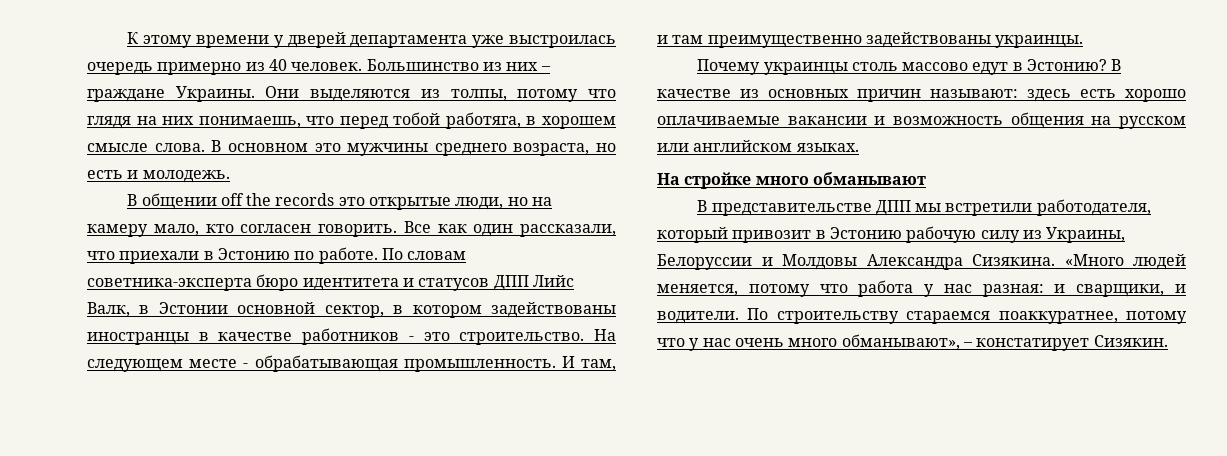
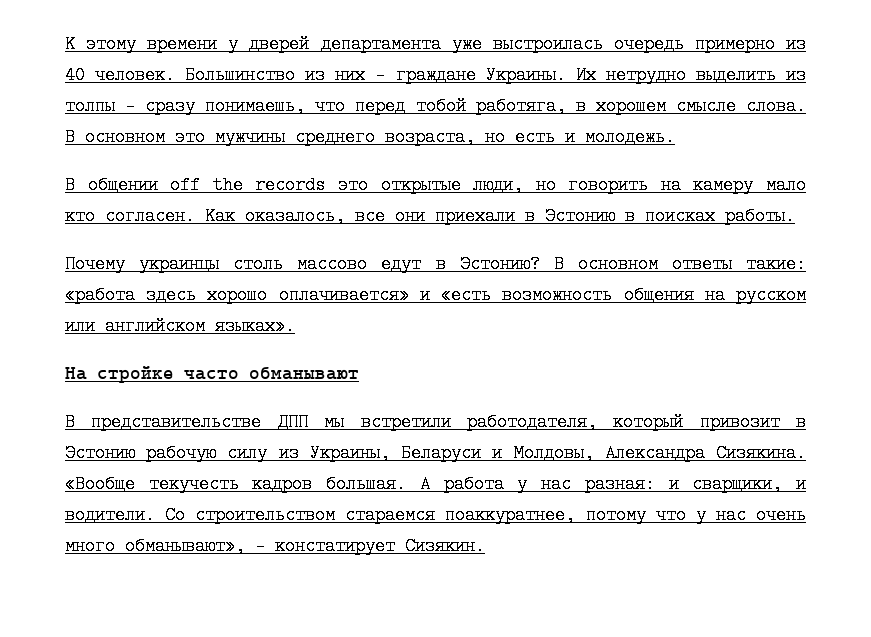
- Они выделяются из толпы, потому что глядя на них понимаешь, что перед тобой работяга, в хорошем смысле слова.
+ Их нетрудно выделить из толпы – сразу понимаешь, что перед тобой работяга, в хорошем смысле слова.
- В общении off the records это открытые люди, но на камеру мало, кто согласен говорить. Все как один рассказали, что приехали в Эстонию по работе. По словам советника-эксперта бюро идентитета и статусов ДПП Лийс Валк, в Эстонии основной сектор, в котором задействованы иностранцы в качестве работников - это строительство. На следующем месте - обрабатывающая промышленность. И там, и там преимущественно задействованы украинцы.
+ В общении off the records это открытые люди, но говорить на камеру мало кто согласен. Как оказалось, все они приехали в Эстонию в поисках работы.
- В качестве из основных причин называют: здесь есть хорошо оплачиваемые вакансии и возможность общения на русском или английском языках.
+ В основном ответы такие: «работа здесь хорошо оплачивается» и «есть возможность общения на русском или английском языках».
- На стройке много обманывают
+ На стройке часто обманывают
- В представительстве ДПП мы встретили работодателя, который привозит в Эстонию рабочую силу из Украины, Белоруссии и Молдовы Александра Сизякина. «Много людей меняется, потому что работа у нас разная: и сварщики, и водители.
+ В представительстве ДПП мы встретили работодателя, который привозит в Эстонию рабочую силу из Украины, Беларуси и Молдовы, Александра Сизякина. «Вообще текучесть кадров большая. А работа у нас разная: и сварщики, и водители.
- По строительству стараемся поаккуратнее, потому что у нас очень много обманывают», – констатирует Сизякин.
+ Со строительством стараемся поаккуратнее, потому что у нас очень много обманывают», – констатирует Сизякин.

